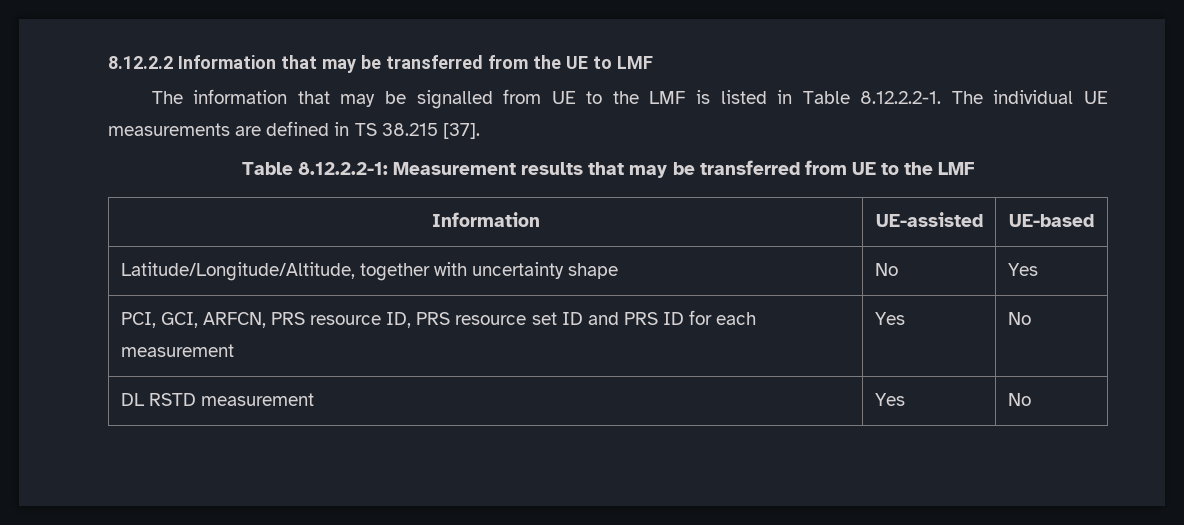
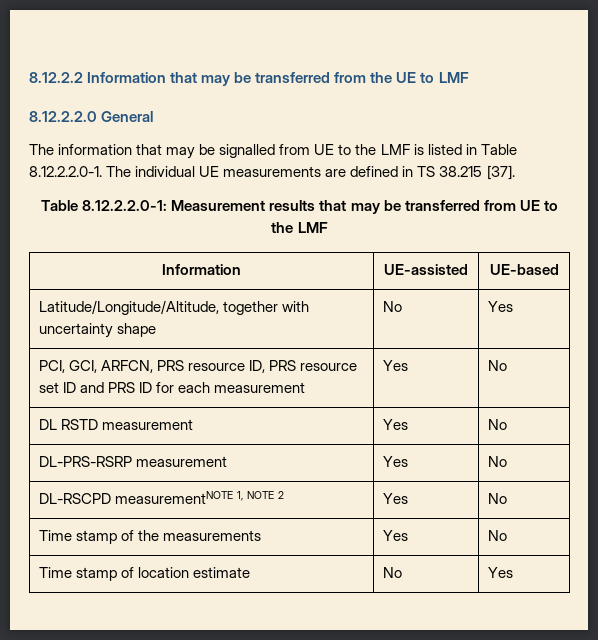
+ 8.12.2.2.0 General
- The information that may be signalled from UE to the LMF is listed in Table 8.12.2.2-1. The individual UE measurements are defined in TS 38.215 [37].
+ The information that may be signalled from UE to the LMF is listed in Table 8.12.2.2.0-1. The individual UE measurements are defined in TS 38.215 [37].
- Table 8.12.2.2-1: Measurement results that may be transferred from UE to the LMF
+ Table 8.12.2.2.0-1: Measurement results that may be transferred from UE to the LMF
+ DL-PRS-RSRP measurement | Yes | No
+ DL-RSCPD measurementNOTE 1, NOTE 2 | Yes | No
+ Time stamp of the measurements | Yes | No
+ Time stamp of location estimate | No | Yes

